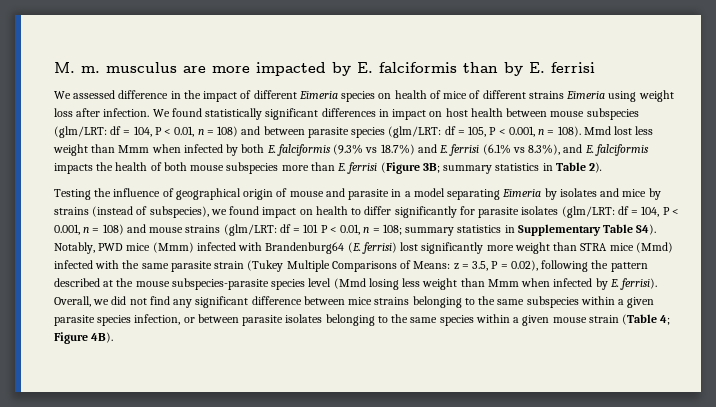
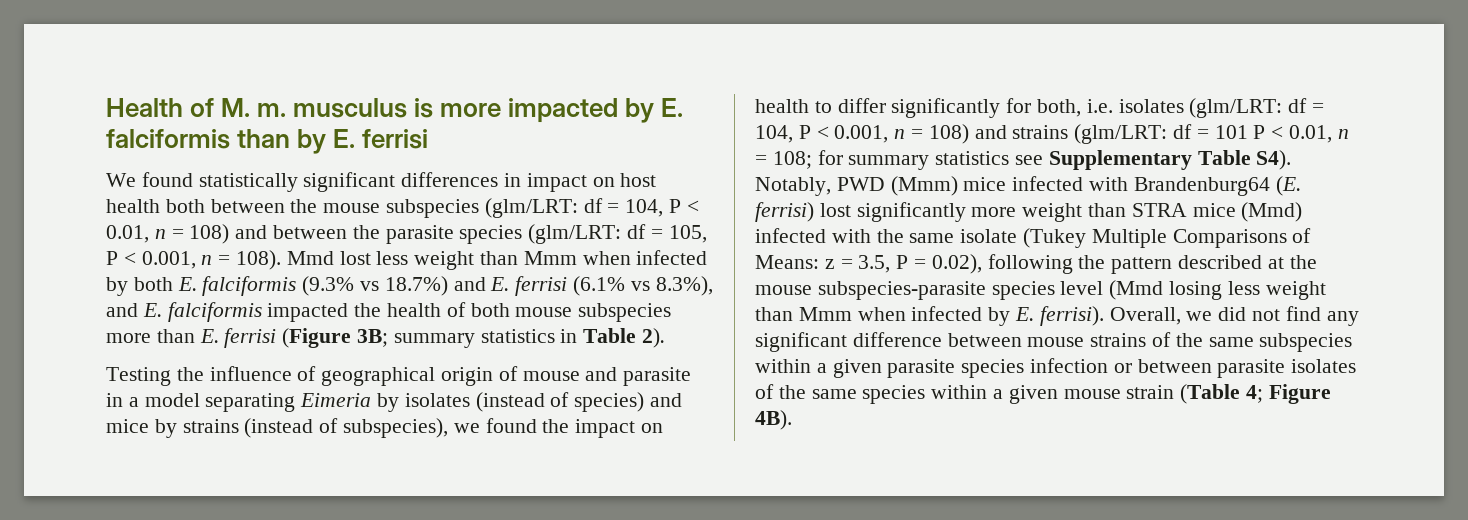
- M. m. musculus are more impacted by E. falciformis than by E. ferrisi
+ Health of M. m. musculus is more impacted by E. falciformis than by E. ferrisi
- We assessed difference in the impact of different Eimeria species on health of mice of different strains Eimeria using weight loss after infection. We found statistically significant differences in impact on host health between mouse subspecies (glm/LRT: df = 104, P < 0.01, n = 108) and between parasite species (glm/LRT: df = 105, P < 0.001, n = 108).
+ We found statistically significant differences in impact on host health both between the mouse subspecies (glm/LRT: df = 104, P < 0.01, n = 108) and between the parasite species (glm/LRT: df = 105, P < 0.001, n = 108).
- Mmd lost less weight than Mmm when infected by both E. falciformis (9.3% vs 18.7%) and E. ferrisi (6.1% vs 8.3%), and E. falciformis impacts the health of both mouse subspecies more than E. ferrisi (Figure 3B; summary statistics in Table 2).
+ Mmd lost less weight than Mmm when infected by both E. falciformis (9.3% vs 18.7%) and E. ferrisi (6.1% vs 8.3%), and E. falciformis impacted the health of both mouse subspecies more than E. ferrisi (Figure 3B; summary statistics in Table 2).
- Testing the influence of geographical origin of mouse and parasite in a model separating Eimeria by isolates and mice by strains (instead of subspecies), we found impact on health to differ significantly for parasite isolates (glm/LRT:
+ Testing the influence of geographical origin of mouse and parasite in a model separating Eimeria by isolates (instead of species) and mice by strains (instead of subspecies), we found the impact on health to differ significantly for both, i.e. isolates (glm/LRT:
- df = 104, P < 0.001, n = 108) and mouse strains (glm/LRT:
+ df = 104, P < 0.001, n = 108) and strains (glm/LRT:
- summary statistics in Supplementary Table S4). Notably, PWD mice (Mmm) infected with Brandenburg64 (E. ferrisi) lost significantly more weight than STRA mice (Mmd) infected with the same parasite strain (Tukey Multiple Comparisons of Means:
+ for summary statistics see Supplementary Table S4). Notably, PWD (Mmm) mice infected with Brandenburg64 (E. ferrisi) lost significantly more weight than STRA mice (Mmd) infected with the same isolate (Tukey Multiple Comparisons of Means:
- Overall, we did not find any significant difference between mice strains belonging to the same subspecies within a given parasite species infection, or between parasite isolates belonging to the same species within a given mouse strain (Table 4; Figure 4B).
+ Overall, we did not find any significant difference between mouse strains of the same subspecies within a given parasite species infection or between parasite isolates of the same species within a given mouse strain (Table 4; Figure 4B).

